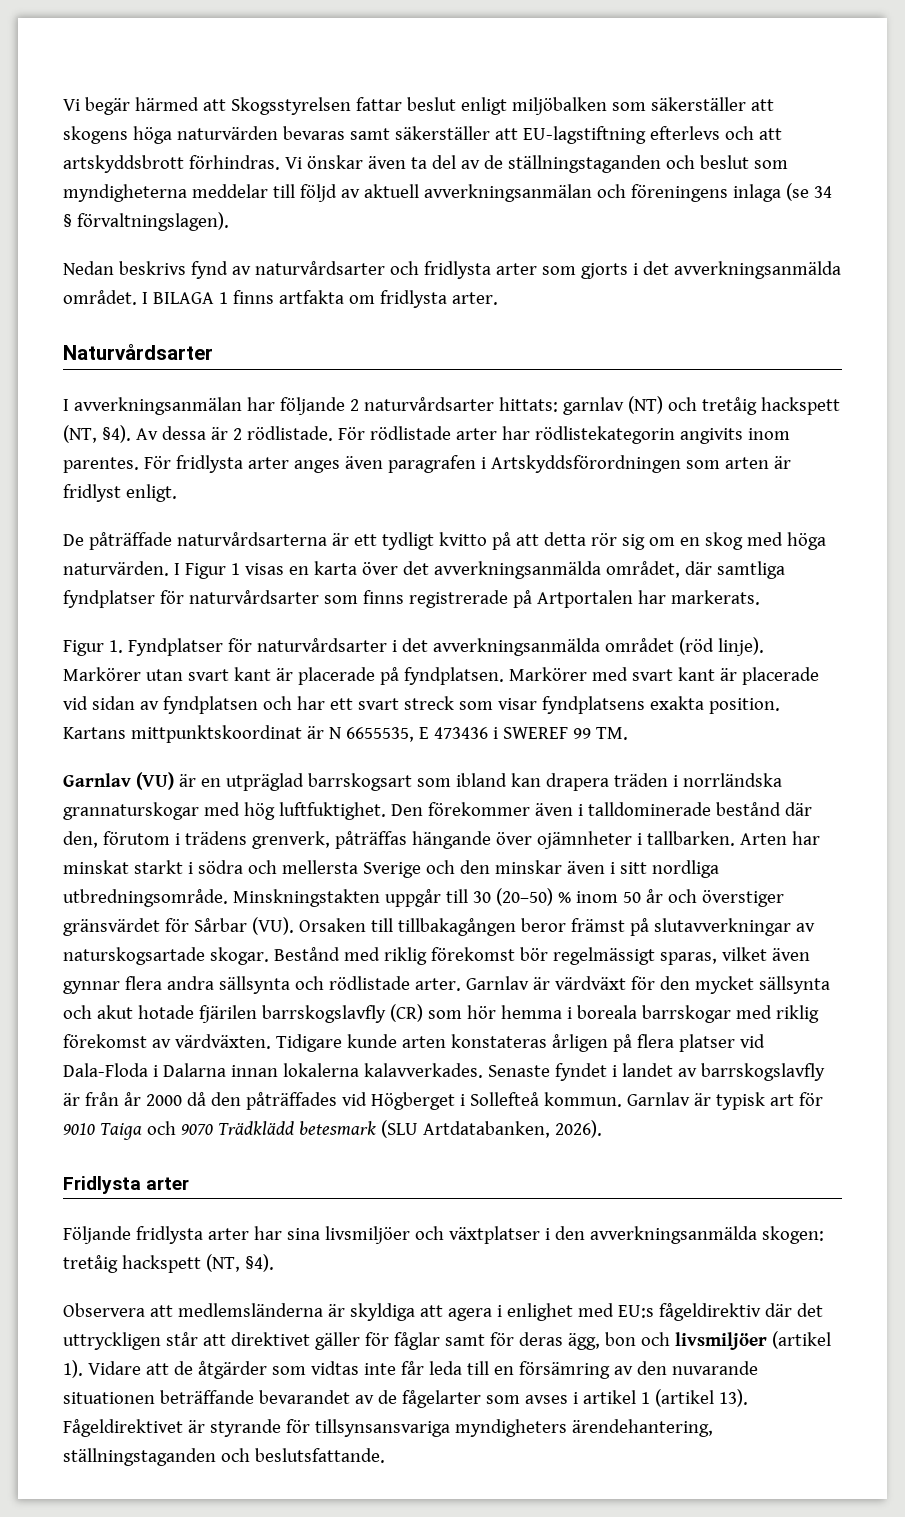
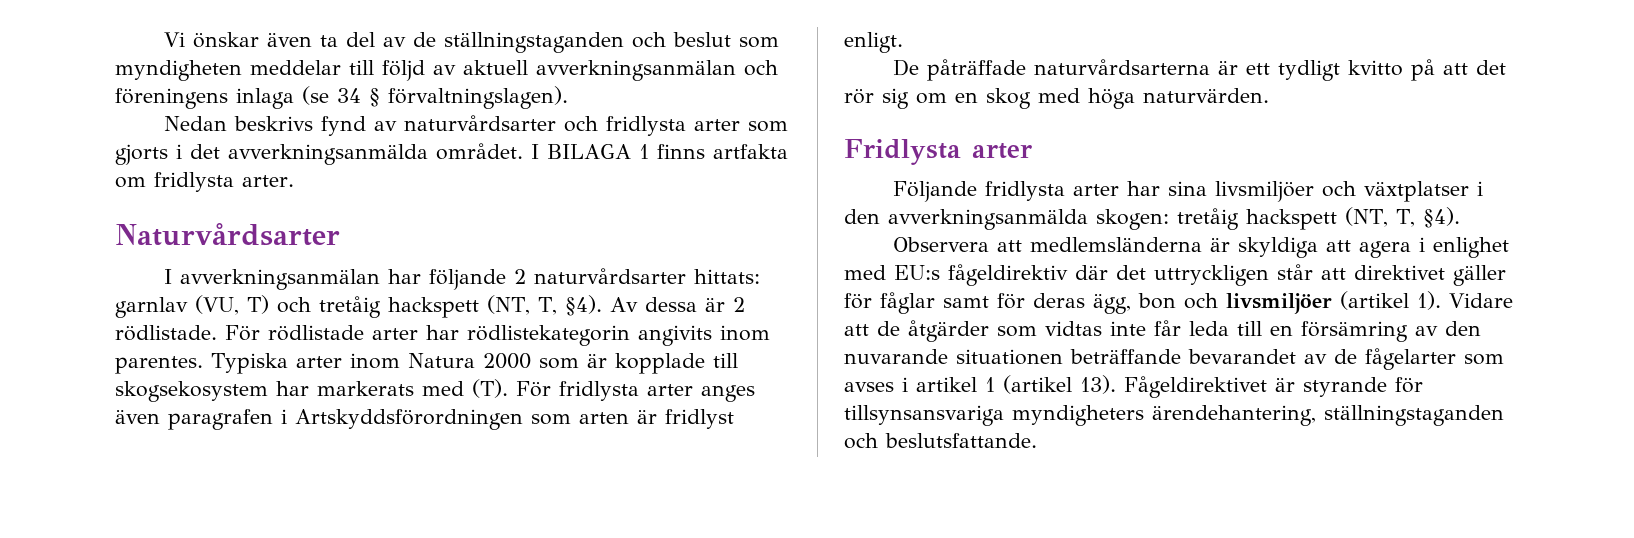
- Vi begär härmed att Skogsstyrelsen fattar beslut enligt miljöbalken som säkerställer att skogens höga naturvärden bevaras samt säkerställer att EU-lagstiftning efterlevs och att artskyddsbrott förhindras. Vi önskar även ta del av de ställningstaganden och beslut som myndigheterna meddelar till följd av aktuell avverkningsanmälan och föreningens inlaga (se 34 § förvaltningslagen).
+ Vi önskar även ta del av de ställningstaganden och beslut som myndigheten meddelar till följd av aktuell avverkningsanmälan och föreningens inlaga (se 34 § förvaltningslagen).
- I avverkningsanmälan har följande 2 naturvårdsarter hittats: garnlav (NT) och tretåig hackspett (NT, §4).
+ I avverkningsanmälan har följande 2 naturvårdsarter hittats: garnlav (VU, T) och tretåig hackspett (NT, T, §4).
- För fridlysta arter anges även paragrafen i Artskyddsförordningen som arten är fridlyst enligt.
+ Typiska arter inom Natura 2000 som är kopplade till skogsekosystem har markerats med (T). För fridlysta arter anges även paragrafen i Artskyddsförordningen som arten är fridlyst enligt.
- De påträffade naturvårdsarterna är ett tydligt kvitto på att detta rör sig om en skog med höga naturvärden. I Figur 1 visas en karta över det avverkningsanmälda området, där samtliga fyndplatser för naturvårdsarter som finns registrerade på Artportalen har markerats.
- Figur 1. Fyndplatser för naturvårdsarter i det avverkningsanmälda området (röd linje). Markörer utan svart kant är placerade på fyndplatsen. Markörer med svart kant är placerade vid sidan av fyndplatsen och har ett svart streck som visar fyndplatsens exakta position. Kartans mittpunktskoordinat är N 6655535, E 473436 i SWEREF 99 TM.
- Garnlav (VU) är en utpräglad barrskogsart som ibland kan drapera träden i norrländska grannaturskogar med hög luftfuktighet. Den förekommer även i talldominerade bestånd där den, förutom i trädens grenverk, påträffas hängande över ojämnheter i tallbarken. Arten har minskat starkt i södra och mellersta Sverige och den minskar även i sitt nordliga utbredningsområde. Minskningstakten uppgår till 30 (20–50) % inom 50 år och överstiger gränsvärdet för Sårbar (VU). Orsaken till tillbakagången beror främst på slutavverkningar av naturskogsartade skogar. Bestånd med riklig förekomst bör regelmässigt sparas, vilket även gynnar flera andra sällsynta och rödlistade arter. Garnlav är värdväxt för den mycket sällsynta och akut hotade fjärilen barrskogslavfly (CR) som hör hemma i boreala barrskogar med riklig förekomst av värdväxten. Tidigare kunde arten konstateras årligen på flera platser vid Dala-Floda i Dalarna innan lokalerna kalavverkades. Senaste fyndet i landet av barrskogslavfly är från år 2000 då den påträffades vid Högberget i Sollefteå kommun. Garnlav är typisk art för 9010 Taiga och 9070 Trädklädd betesmark (SLU Artdatabanken, 2026).
+ De påträffade naturvårdsarterna är ett tydligt kvitto på att det rör sig om en skog med höga naturvärden.
- Följande fridlysta arter har sina livsmiljöer och växtplatser i den avverkningsanmälda skogen: tretåig hackspett (NT, §4).
+ Följande fridlysta arter har sina livsmiljöer och växtplatser i den avverkningsanmälda skogen: tretåig hackspett (NT, T, §4).

